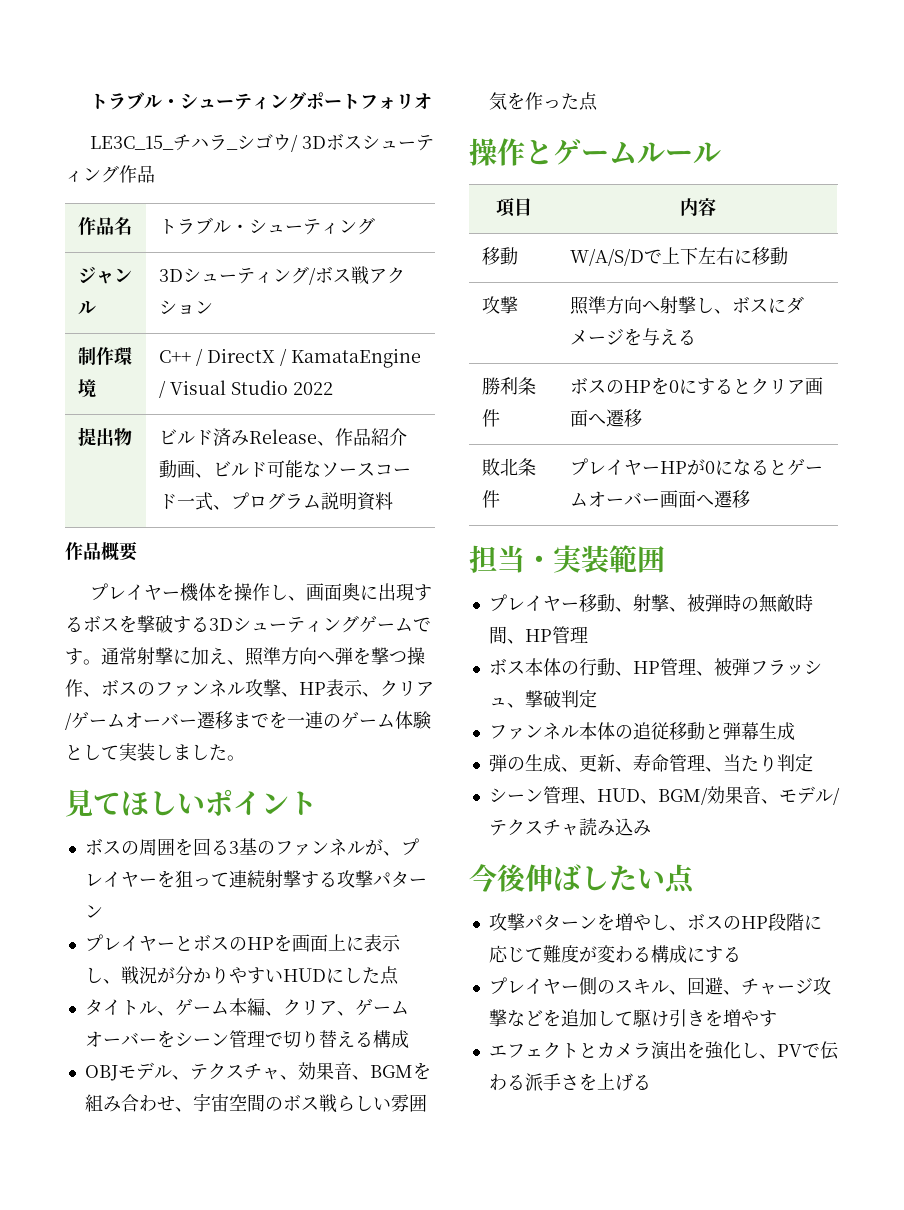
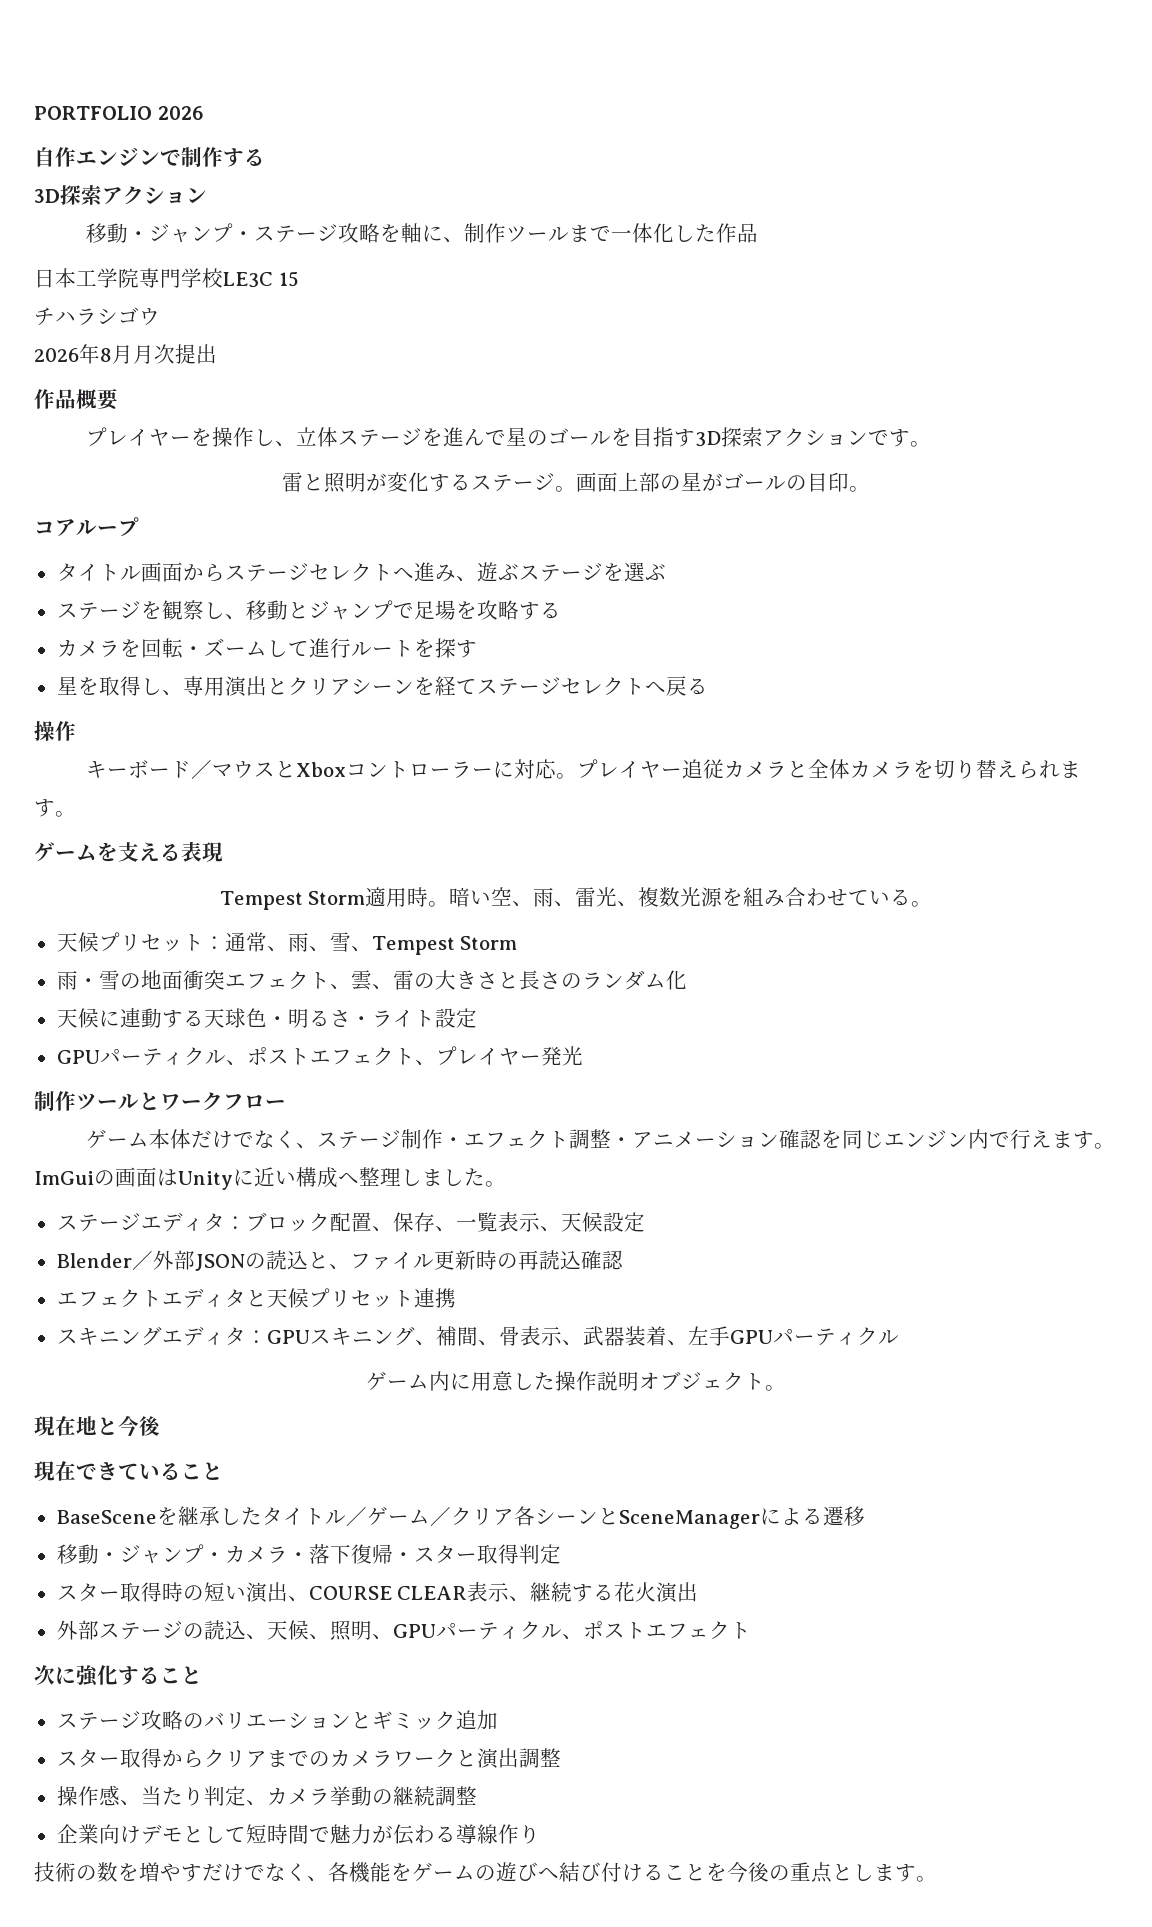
- トラブル・シューティングポートフォリオ
- LE3C_15_チハラ_シゴウ/ 3Dボスシューティング作品
- 作品名 | トラブル・シューティング
- ジャンル | 3Dシューティング/ボス戦アクション
- 制作環境 | C++ / DirectX / KamataEngine / Visual Studio 2022
- 提出物 | ビルド済みRelease、作品紹介動画、ビルド可能なソースコード一式、プログラム説明資料
+ PORTFOLIO 2026
+ 自作エンジンで制作する
+ 3D探索アクション
+ 移動・ジャンプ・ステージ攻略を軸に、制作ツールまで一体化した作品
+ 日本工学院専門学校LE3C 15
+ チハラシゴウ
+ 2026年8月月次提出
- プレイヤー機体を操作し、画面奥に出現するボスを撃破する3Dシューティングゲームです。通常射撃に加え、照準方向へ弾を撃つ操作、ボスのファンネル攻撃、HP表示、クリア/ゲームオーバー遷移までを一連のゲーム体験として実装しました。
- 見てほしいポイント
- ボスの周囲を回る3基のファンネルが、プレイヤーを狙って連続射撃する攻撃パターン
- プレイヤーとボスのHPを画面上に表示し、戦況が分かりやすいHUDにした点
- タイトル、ゲーム本編、クリア、ゲームオーバーをシーン管理で切り替える構成
- OBJモデル、テクスチャ、効果音、BGMを組み合わせ、宇宙空間のボス戦らしい雰囲気を作った点
- 操作とゲームルール
- 項目 | 内容
- 移動 | W/A/S/Dで上下左右に移動
- 攻撃 | 照準方向へ射撃し、ボスにダメージを与える
- 勝利条件 | ボスのHPを0にするとクリア画面へ遷移
- 敗北条件 | プレイヤーHPが0になるとゲームオーバー画面へ遷移
- 担当・実装範囲
- プレイヤー移動、射撃、被弾時の無敵時間、HP管理
- ボス本体の行動、HP管理、被弾フラッシュ、撃破判定
- ファンネル本体の追従移動と弾幕生成
- 弾の生成、更新、寿命管理、当たり判定
- シーン管理、HUD、BGM/効果音、モデル/テクスチャ読み込み
- 今後伸ばしたい点
- 攻撃パターンを増やし、ボスのHP段階に応じて難度が変わる構成にする
- プレイヤー側のスキル、回避、チャージ攻撃などを追加して駆け引きを増やす
- エフェクトとカメラ演出を強化し、PVで伝わる派手さを上げる
+ プレイヤーを操作し、立体ステージを進んで星のゴールを目指す3D探索アクションです。
+ 雷と照明が変化するステージ。画面上部の星がゴールの目印。
+ コアループ
+ タイトル画面からステージセレクトへ進み、遊ぶステージを選ぶ
+ ステージを観察し、移動とジャンプで足場を攻略する
+ カメラを回転・ズームして進行ルートを探す
+ 星を取得し、専用演出とクリアシーンを経てステージセレクトへ戻る
+ 操作
+ キーボード／マウスとXboxコントローラーに対応。プレイヤー追従カメラと全体カメラを切り替えられます。
+ ゲームを支える表現
+ Tempest Storm適用時。暗い空、雨、雷光、複数光源を組み合わせている。
+ 天候プリセット：通常、雨、雪、Tempest Storm
+ 雨・雪の地面衝突エフェクト、雲、雷の大きさと長さのランダム化
+ 天候に連動する天球色・明るさ・ライト設定
+ GPUパーティクル、ポストエフェクト、プレイヤー発光
+ 制作ツールとワークフロー
+ ゲーム本体だけでなく、ステージ制作・エフェクト調整・アニメーション確認を同じエンジン内で行えます。ImGuiの画面はUnityに近い構成へ整理しました。
+ ステージエディタ：ブロック配置、保存、一覧表示、天候設定
+ Blender／外部JSONの読込と、ファイル更新時の再読込確認
+ エフェクトエディタと天候プリセット連携
+ スキニングエディタ：GPUスキニング、補間、骨表示、武器装着、左手GPUパーティクル
+ ゲーム内に用意した操作説明オブジェクト。
+ 現在地と今後
+ 現在できていること
+ BaseSceneを継承したタイトル／ゲーム／クリア各シーンとSceneManagerによる遷移
+ 移動・ジャンプ・カメラ・落下復帰・スター取得判定
+ スター取得時の短い演出、COURSE CLEAR表示、継続する花火演出
+ 外部ステージの読込、天候、照明、GPUパーティクル、ポストエフェクト
+ 次に強化すること
+ ステージ攻略のバリエーションとギミック追加
+ スター取得からクリアまでのカメラワークと演出調整
+ 操作感、当たり判定、カメラ挙動の継続調整
+ 企業向けデモとして短時間で魅力が伝わる導線作り
+ 技術の数を増やすだけでなく、各機能をゲームの遊びへ結び付けることを今後の重点とします。

